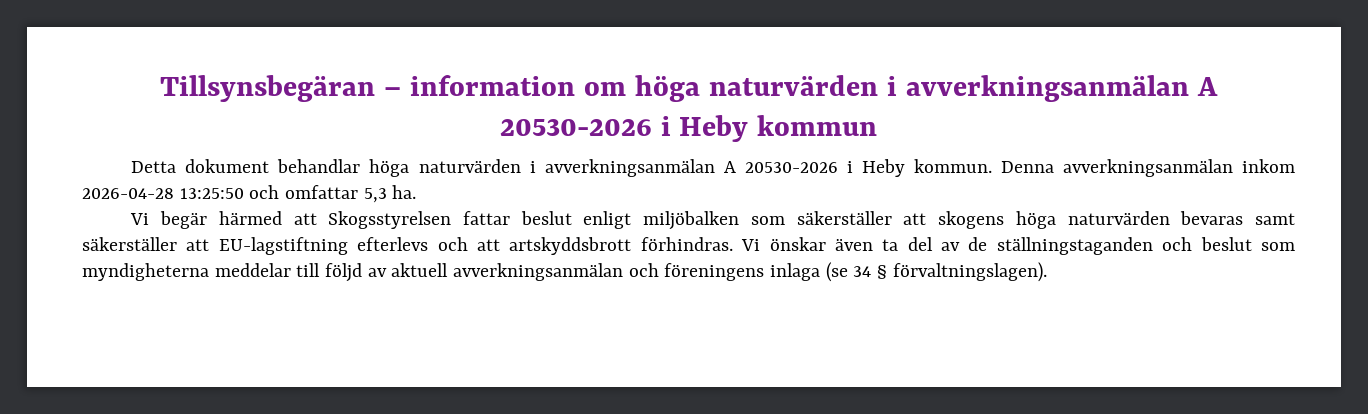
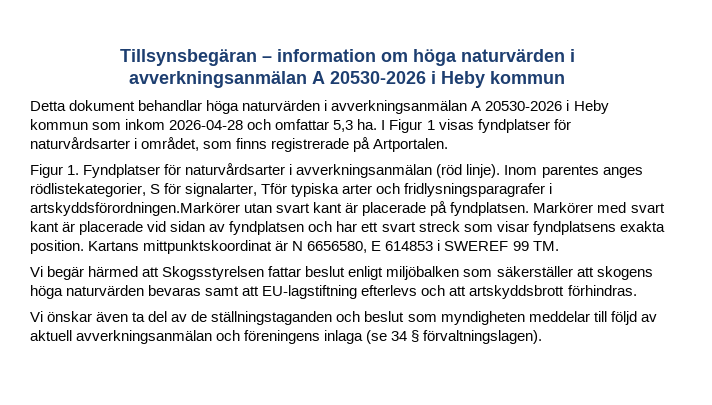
- Detta dokument behandlar höga naturvärden i avverkningsanmälan A 20530-2026 i Heby kommun. Denna avverkningsanmälan inkom 2026-04-28 13:25:50 och omfattar 5,3 ha.
+ Detta dokument behandlar höga naturvärden i avverkningsanmälan A 20530-2026 i Heby kommun som inkom 2026-04-28 och omfattar 5,3 ha. I Figur 1 visas fyndplatser för naturvårdsarter i området, som finns registrerade på Artportalen.
+ Figur 1. Fyndplatser för naturvårdsarter i avverkningsanmälan (röd linje). Inom parentes anges rödlistekategorier, S för signalarter, Tför typiska arter och fridlysningsparagrafer i artskyddsförordningen.Markörer utan svart kant är placerade på fyndplatsen. Markörer med svart kant är placerade vid sidan av fyndplatsen och har ett svart streck som visar fyndplatsens exakta position. Kartans mittpunktskoordinat är N 6656580, E 614853 i SWEREF 99 TM.
- Vi begär härmed att Skogsstyrelsen fattar beslut enligt miljöbalken som säkerställer att skogens höga naturvärden bevaras samt säkerställer att EU-lagstiftning efterlevs och att artskyddsbrott förhindras. Vi önskar även ta del av de ställningstaganden och beslut som myndigheterna meddelar till följd av aktuell avverkningsanmälan och föreningens inlaga (se 34 § förvaltningslagen).
+ Vi begär härmed att Skogsstyrelsen fattar beslut enligt miljöbalken som säkerställer att skogens höga naturvärden bevaras samt att EU-lagstiftning efterlevs och att artskyddsbrott förhindras.
+ Vi önskar även ta del av de ställningstaganden och beslut som myndigheten meddelar till följd av aktuell avverkningsanmälan och föreningens inlaga (se 34 § förvaltningslagen).

